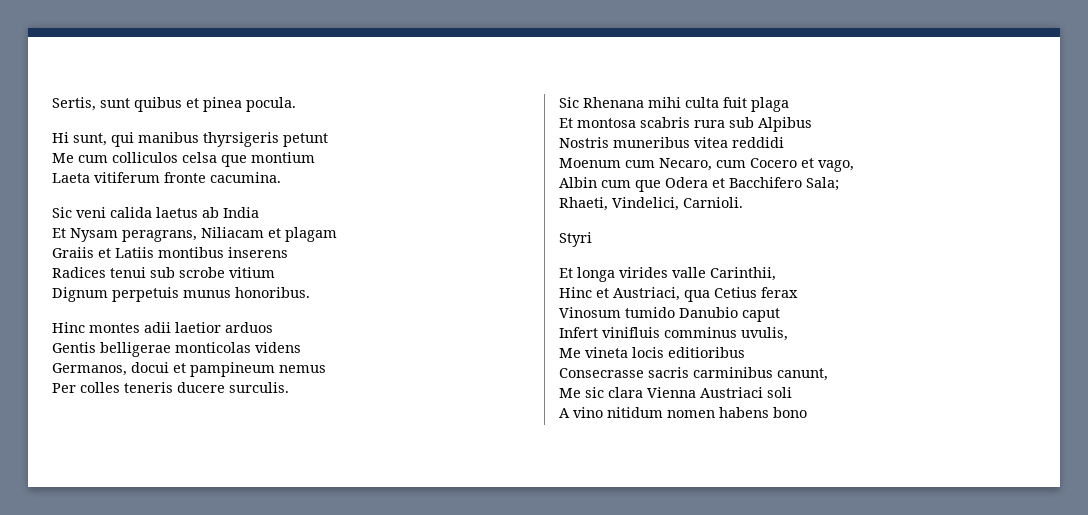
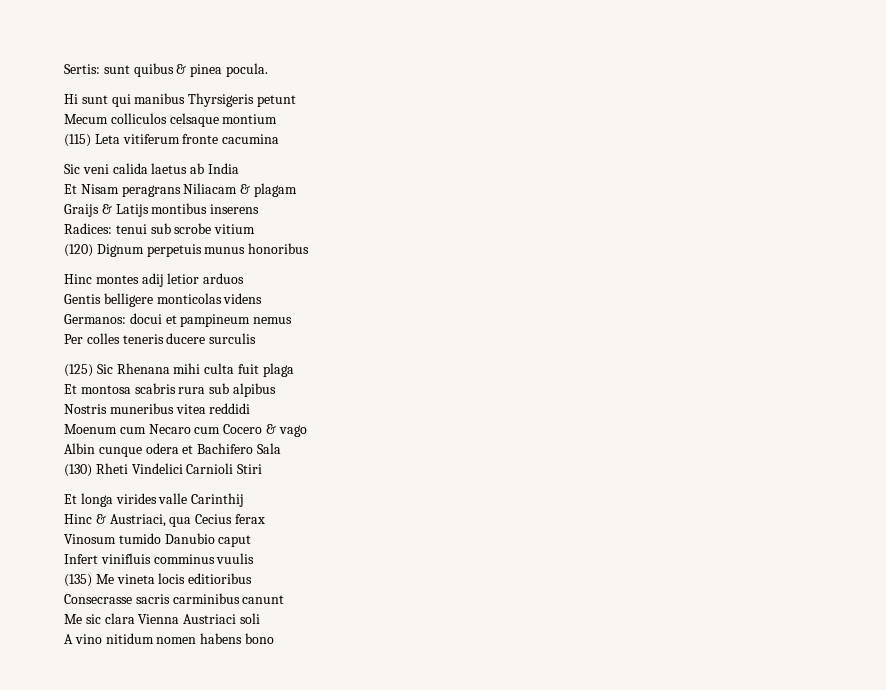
- Sertis, sunt quibus et pinea pocula.
+ Sertis: sunt quibus & pinea pocula.
- Hi sunt, qui manibus thyrsigeris petunt
+ Hi sunt qui manibus Thyrsigeris petunt
- Me cum colliculos celsa que montium
+ Mecum colliculos celsaque montium
- Laeta vitiferum fronte cacumina.
+ (115) Leta vitiferum fronte cacumina
- Et Nysam peragrans, Niliacam et plagam
- Graiis et Latiis montibus inserens
+ Et Nisam peragrans Niliacam & plagam
+ Graijs & Latijs montibus inserens
- Radices tenui sub scrobe vitium
+ Radices: tenui sub scrobe vitium
- Dignum perpetuis munus honoribus.
+ (120) Dignum perpetuis munus honoribus
- Hinc montes adii laetior arduos
+ Hinc montes adij letior arduos
- Gentis belligerae monticolas videns
+ Gentis belligere monticolas videns
- Germanos, docui et pampineum nemus
+ Germanos: docui et pampineum nemus
- Per colles teneris ducere surculis.
- Sic Rhenana mihi culta fuit plaga
+ Per colles teneris ducere surculis
+ (125) Sic Rhenana mihi culta fuit plaga
- Et montosa scabris rura sub Alpibus
+ Et montosa scabris rura sub alpibus
- Moenum cum Necaro, cum Cocero et vago,
+ Moenum cum Necaro cum Cocero & vago
- Albin cum que Odera et Bacchifero Sala;
- Rhaeti, Vindelici, Carnioli.
- Styri
+ Albin cunque odera et Bachifero Sala
+ (130) Rheti Vindelici Carnioli Stiri
- Et longa virides valle Carinthii,
- Hinc et Austriaci, qua Cetius ferax
+ Et longa virides valle Carinthij
+ Hinc & Austriaci, qua Cecius ferax
- Infert vinifluis comminus uvulis,
- Me vineta locis editioribus
+ Infert vinifluis comminus vuulis
+ (135) Me vineta locis editioribus
- Consecrasse sacris carminibus canunt,
+ Consecrasse sacris carminibus canunt

